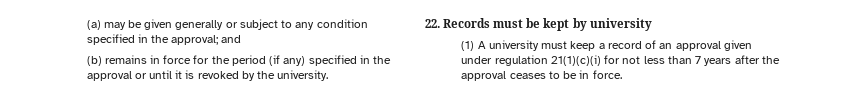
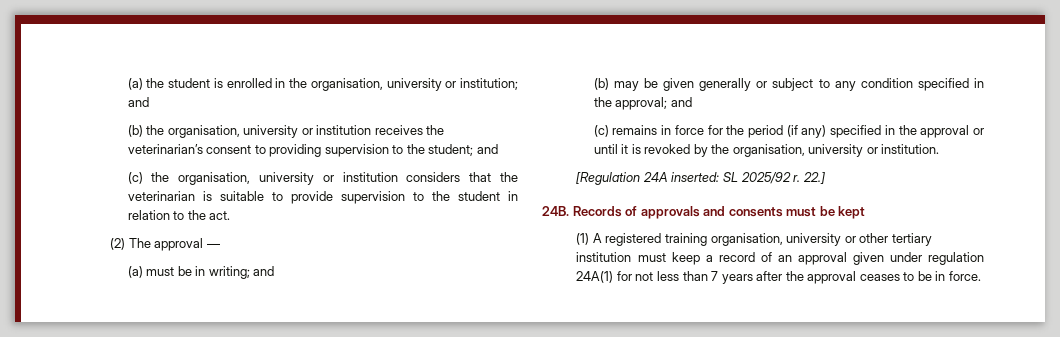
- (a) may be given generally or subject to any condition specified in the approval; and
+ (a) the student is enrolled in the organisation, university or institution; and
+ (b) the organisation, university or institution receives the veterinarian’s consent to providing supervision to the student; and
+ (c) the organisation, university or institution considers that the veterinarian is suitable to provide supervision to the student in relation to the act.
+ (2) The approval —
+ (a) must be in writing; and
+ (b) may be given generally or subject to any condition specified in the approval; and
- (b) remains in force for the period (if any) specified in the approval or until it is revoked by the university.
- 22. Records must be kept by university
+ (c) remains in force for the period (if any) specified in the approval or until it is revoked by the organisation, university or institution.
+ [Regulation 24A inserted: SL 2025/92 r. 22.]
+ 24B. Records of approvals and consents must be kept
- (1) A university must keep a record of an approval given under regulation 21(1)(c)(i) for not less than 7 years after the approval ceases to be in force.
+ (1) A registered training organisation, university or other tertiary institution must keep a record of an approval given under regulation 24A(1) for not less than 7 years after the approval ceases to be in force.

